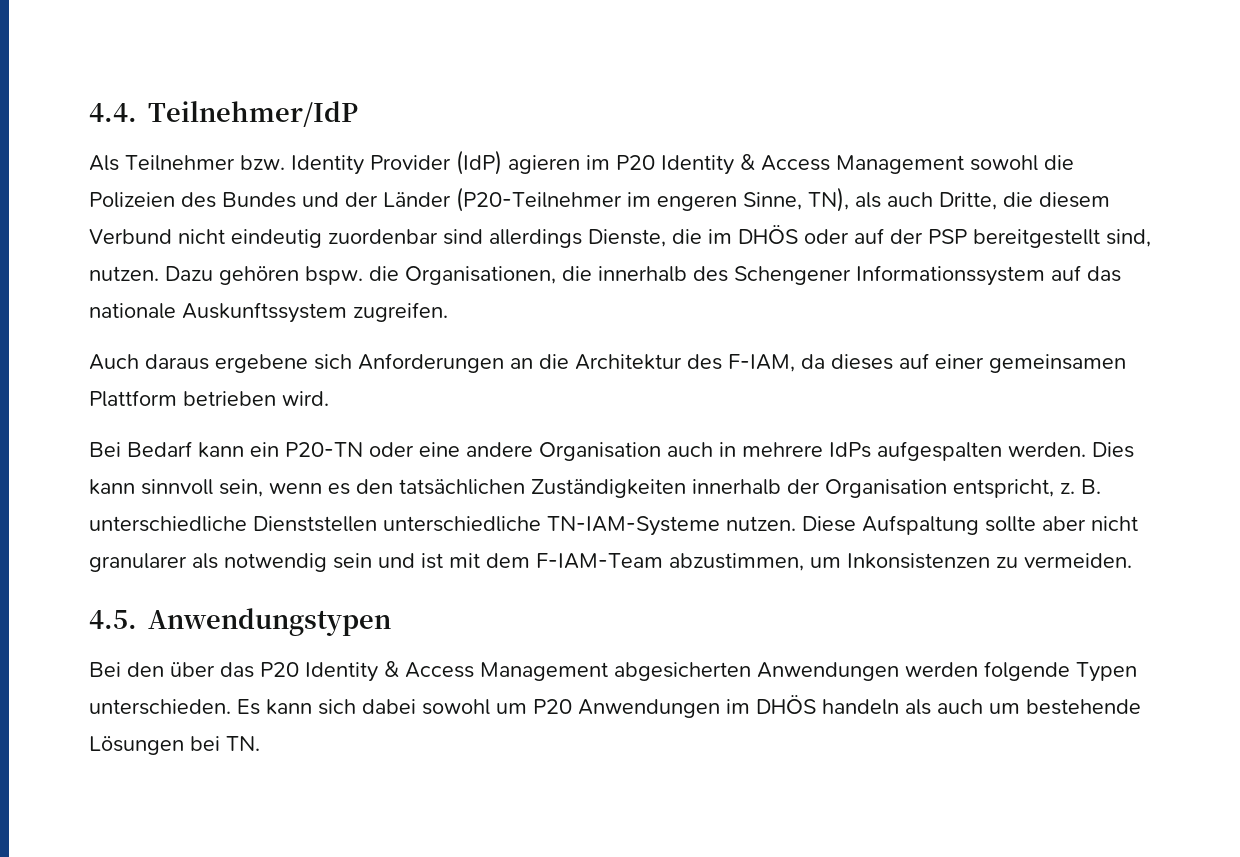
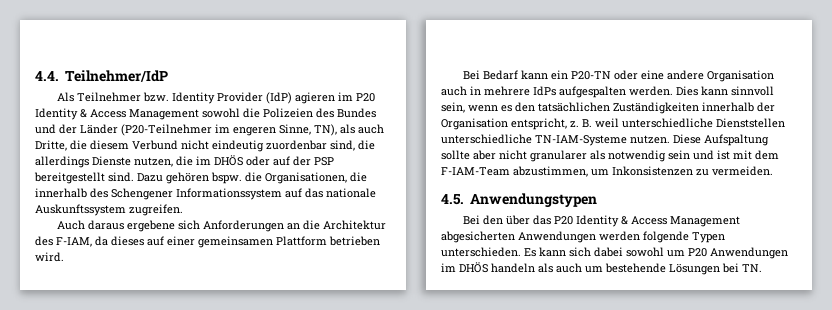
- Als Teilnehmer bzw. Identity Provider (IdP) agieren im P20 Identity & Access Management sowohl die Polizeien des Bundes und der Länder (P20-Teilnehmer im engeren Sinne, TN), als auch Dritte, die diesem Verbund nicht eindeutig zuordenbar sind allerdings Dienste, die im DHÖS oder auf der PSP bereitgestellt sind, nutzen.
+ Als Teilnehmer bzw. Identity Provider (IdP) agieren im P20 Identity & Access Management sowohl die Polizeien des Bundes und der Länder (P20-Teilnehmer im engeren Sinne, TN), als auch Dritte, die diesem Verbund nicht eindeutig zuordenbar sind, die allerdings Dienste nutzen, die im DHÖS oder auf der PSP bereitgestellt sind.
- B. unterschiedliche Dienststellen unterschiedliche TN-IAM-Systeme nutzen.
+ B. weil unterschiedliche Dienststellen unterschiedliche TN-IAM-Systeme nutzen.

